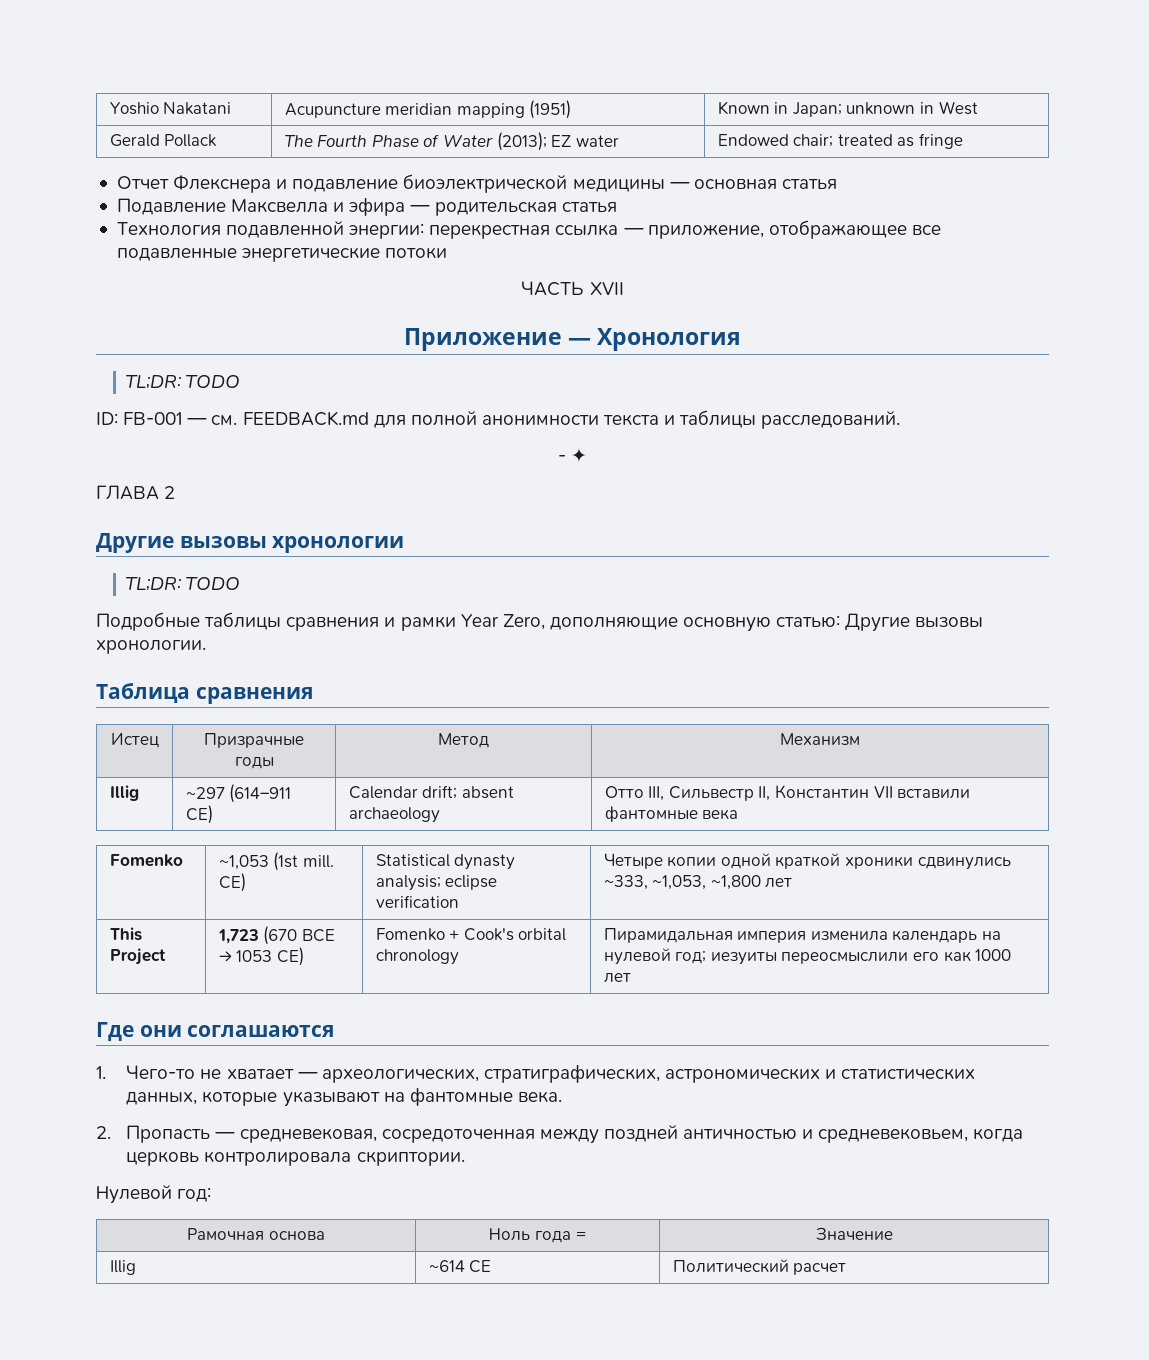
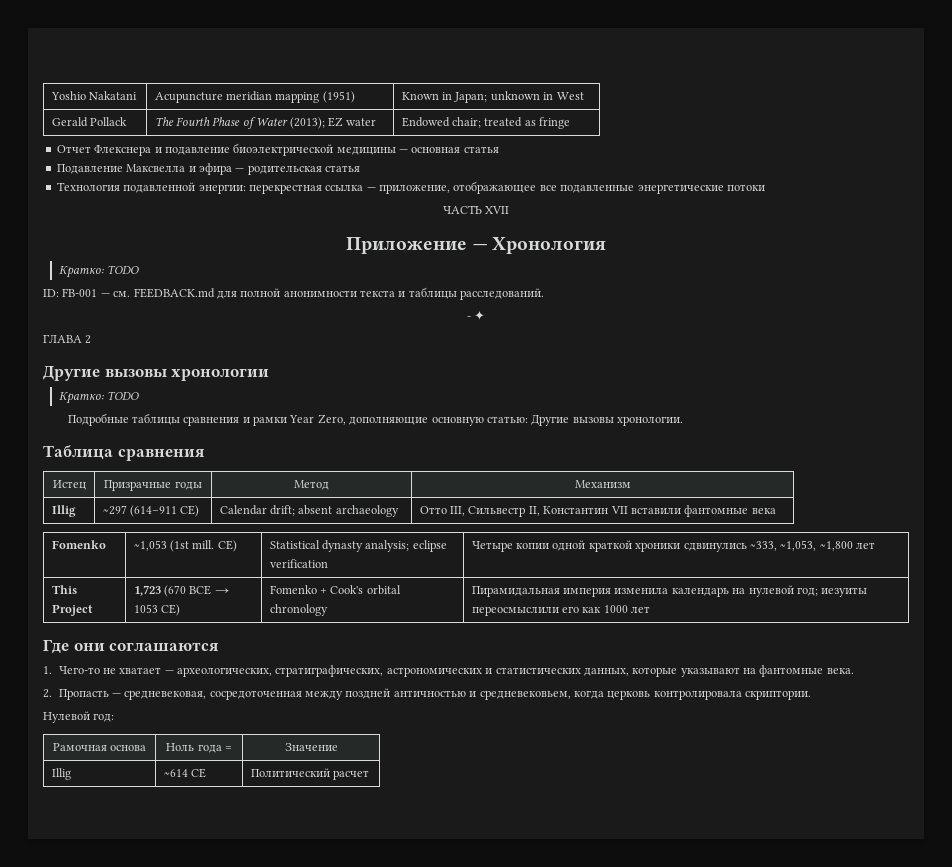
  Приложение — Хронология
- TL;DR: TODO
+ Кратко: TODO
  Другие вызовы хронологии
- TL;DR: TODO
+ Кратко: TODO

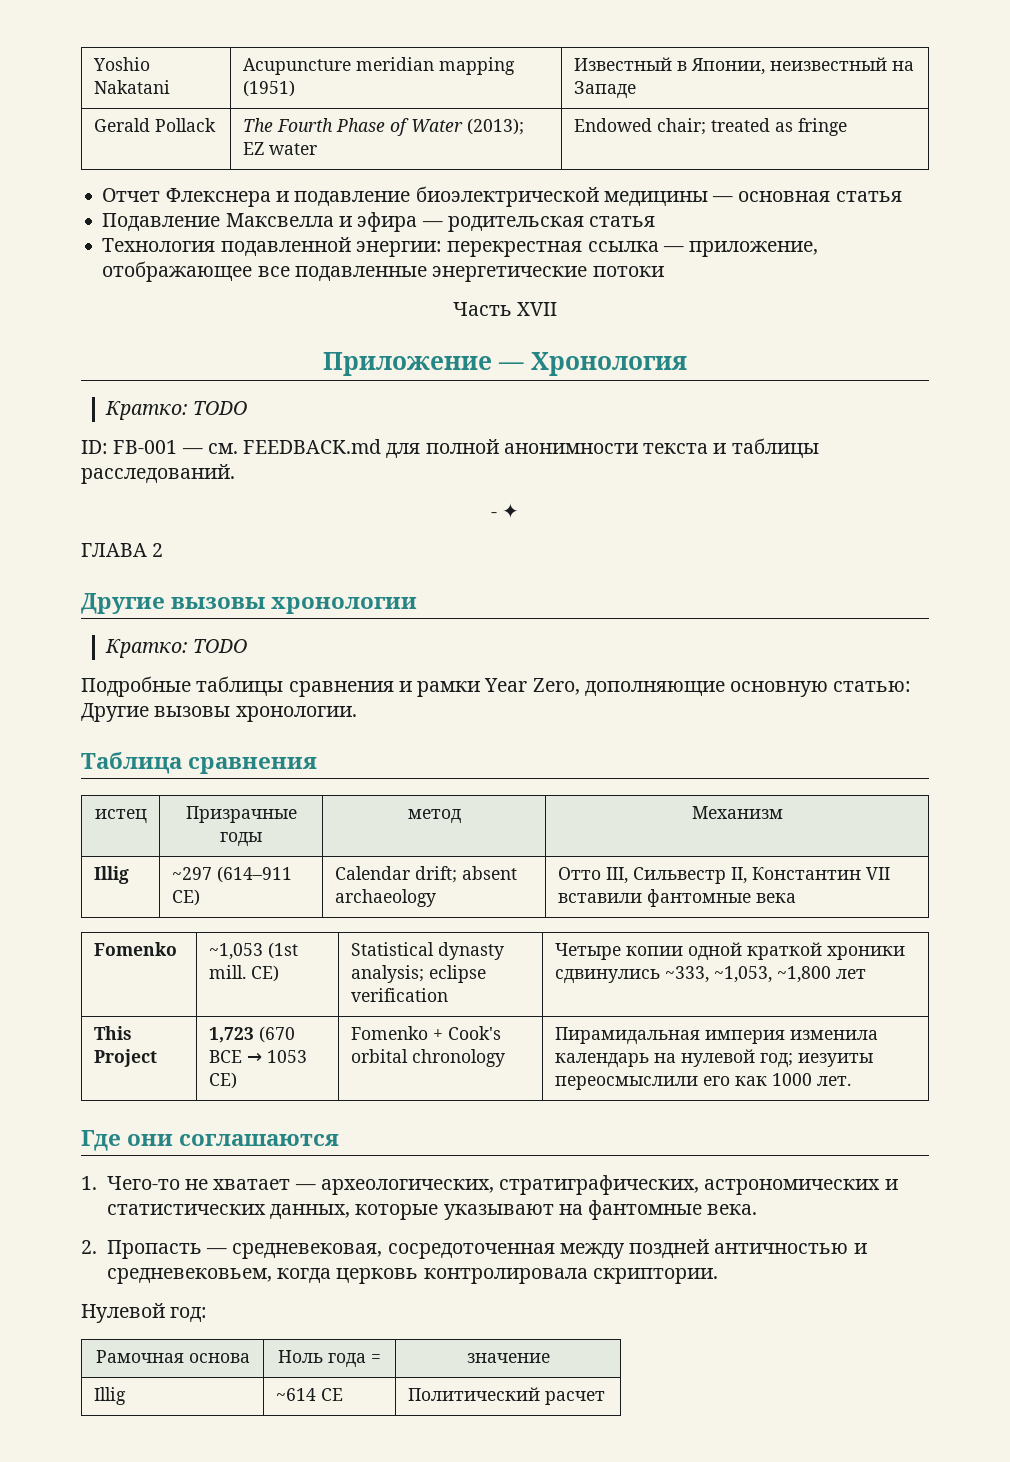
- Yoshio Nakatani | Acupuncture meridian mapping (1951) | Known in Japan; unknown in West
+ Yoshio Nakatani | Acupuncture meridian mapping (1951) | Известный в Японии, неизвестный на Западе
- ЧАСТЬ XVII
+ Часть XVII
- Истец | Призрачные годы | Метод | Механизм
+ истец | Призрачные годы | метод | Механизм
- This Project | 1,723 (670 BCE → 1053 CE) | Fomenko + Cook's orbital chronology | Пирамидальная империя изменила календарь на нулевой год; иезуиты переосмыслили его как 1000 лет
+ This Project | 1,723 (670 BCE → 1053 CE) | Fomenko + Cook's orbital chronology | Пирамидальная империя изменила календарь на нулевой год; иезуиты переосмыслили его как 1000 лет.
- Рамочная основа | Ноль года = | Значение
+ Рамочная основа | Ноль года = | значение

